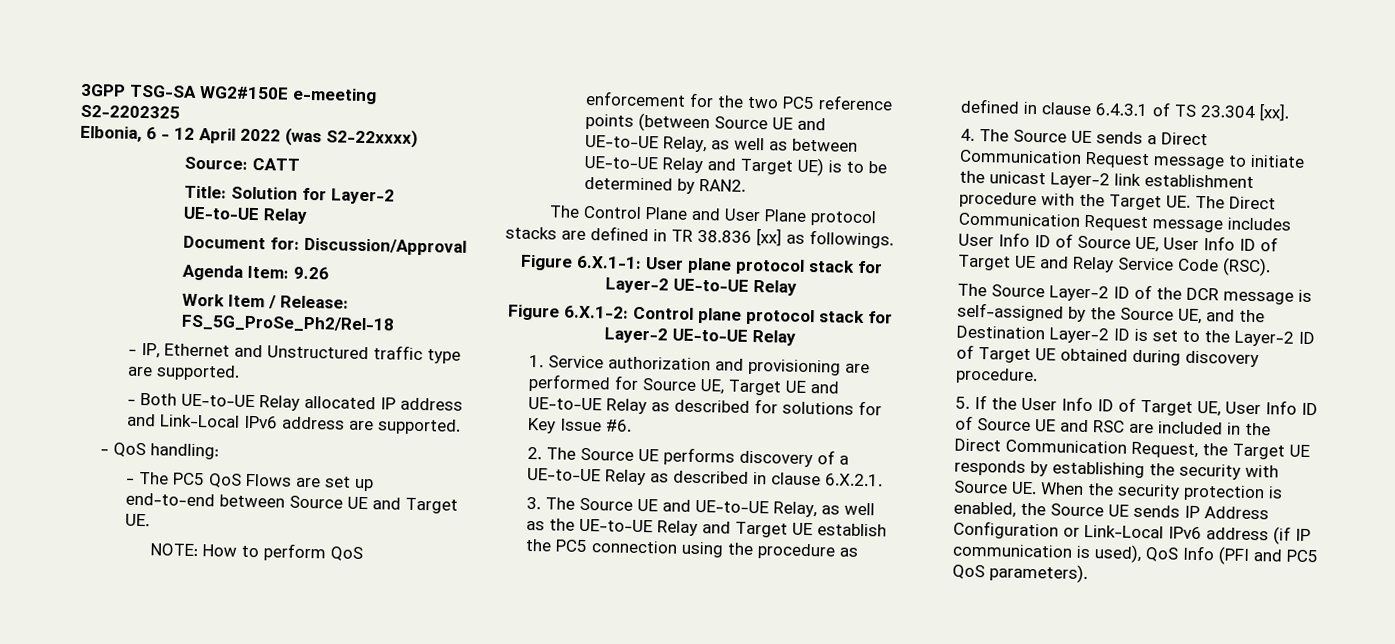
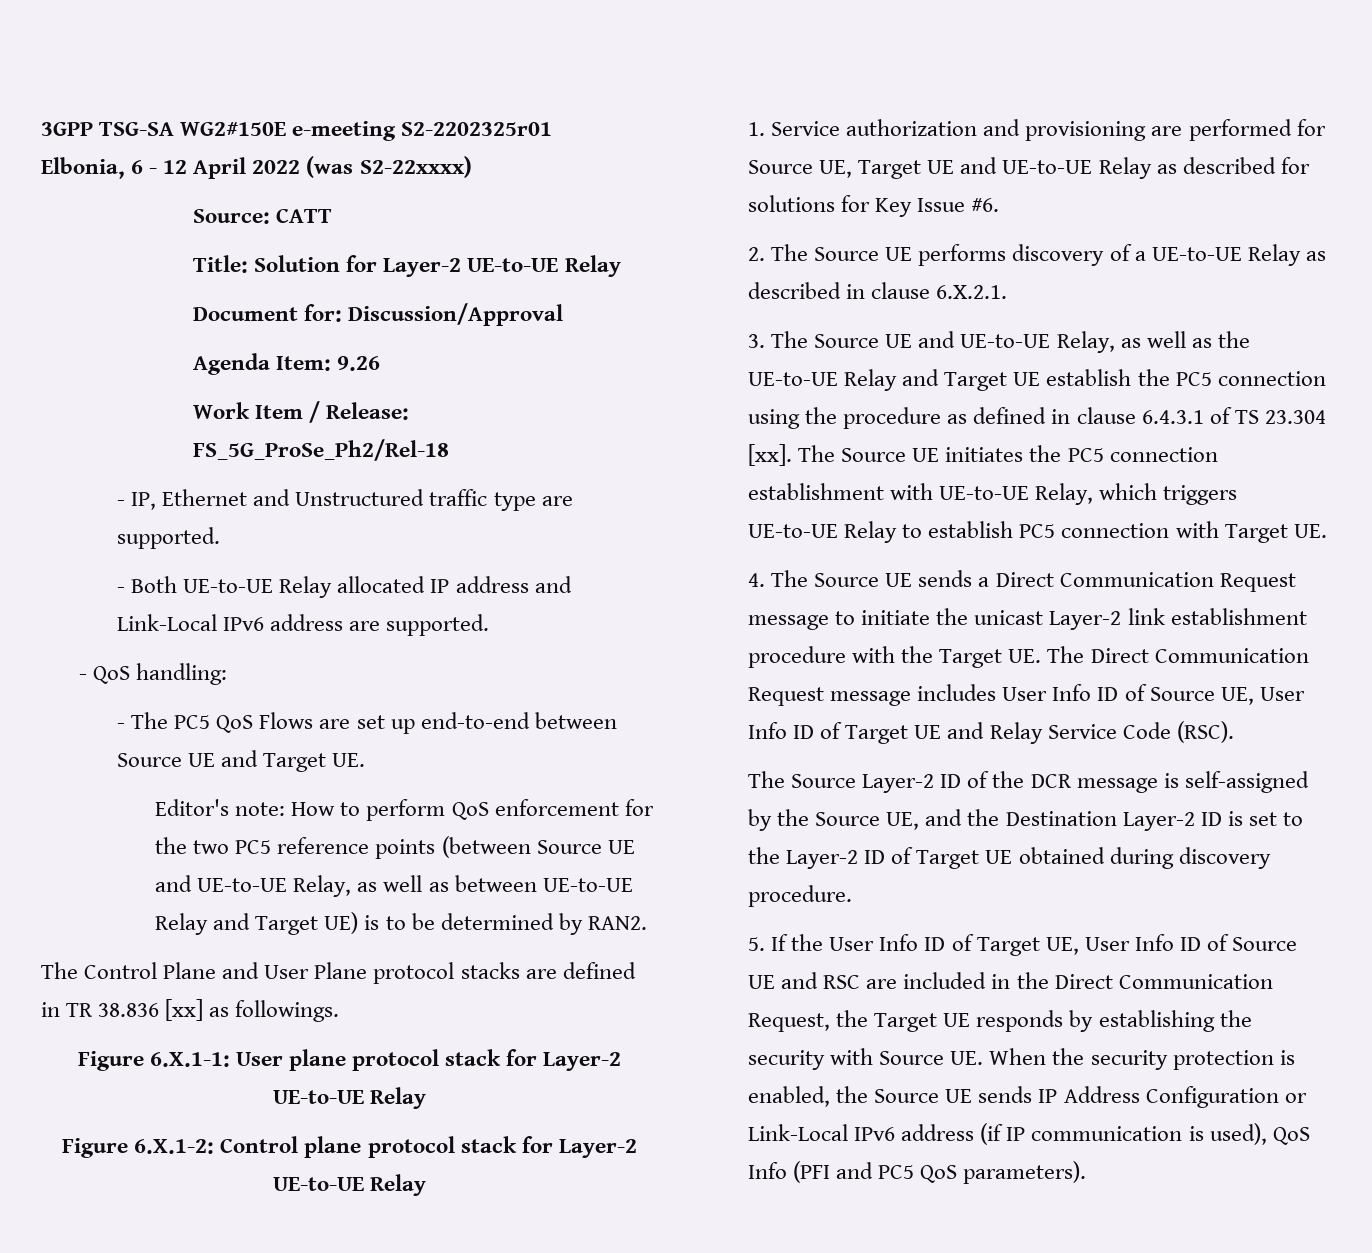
- 3GPP TSG-SA WG2#150E e-meeting S2-2202325
+ 3GPP TSG-SA WG2#150E e-meeting S2-2202325r01
- NOTE: How to perform QoS enforcement for the two PC5 reference points (between Source UE and UE-to-UE Relay, as well as between UE-to-UE Relay and Target UE) is to be determined by RAN2.
+ Editor's note: How to perform QoS enforcement for the two PC5 reference points (between Source UE and UE-to-UE Relay, as well as between UE-to-UE Relay and Target UE) is to be determined by RAN2.
+ The Source UE initiates the PC5 connection establishment with UE-to-UE Relay, which triggers UE-to-UE Relay to establish PC5 connection with Target UE.

